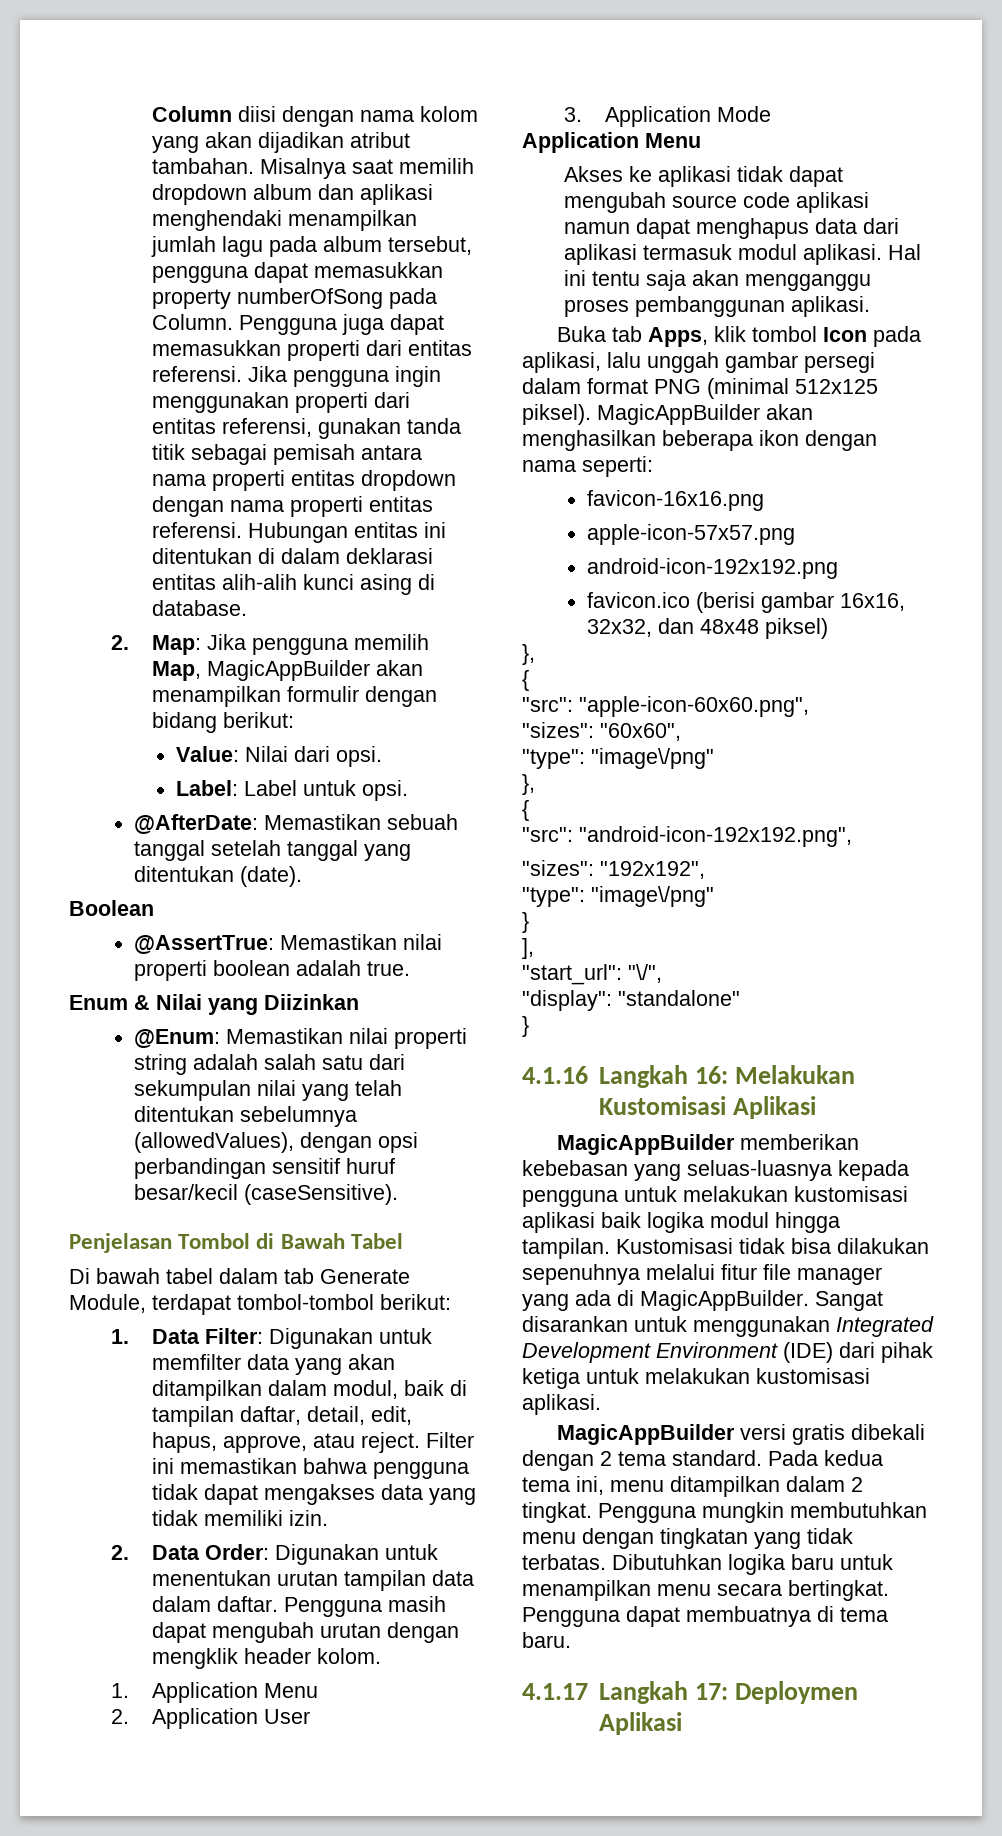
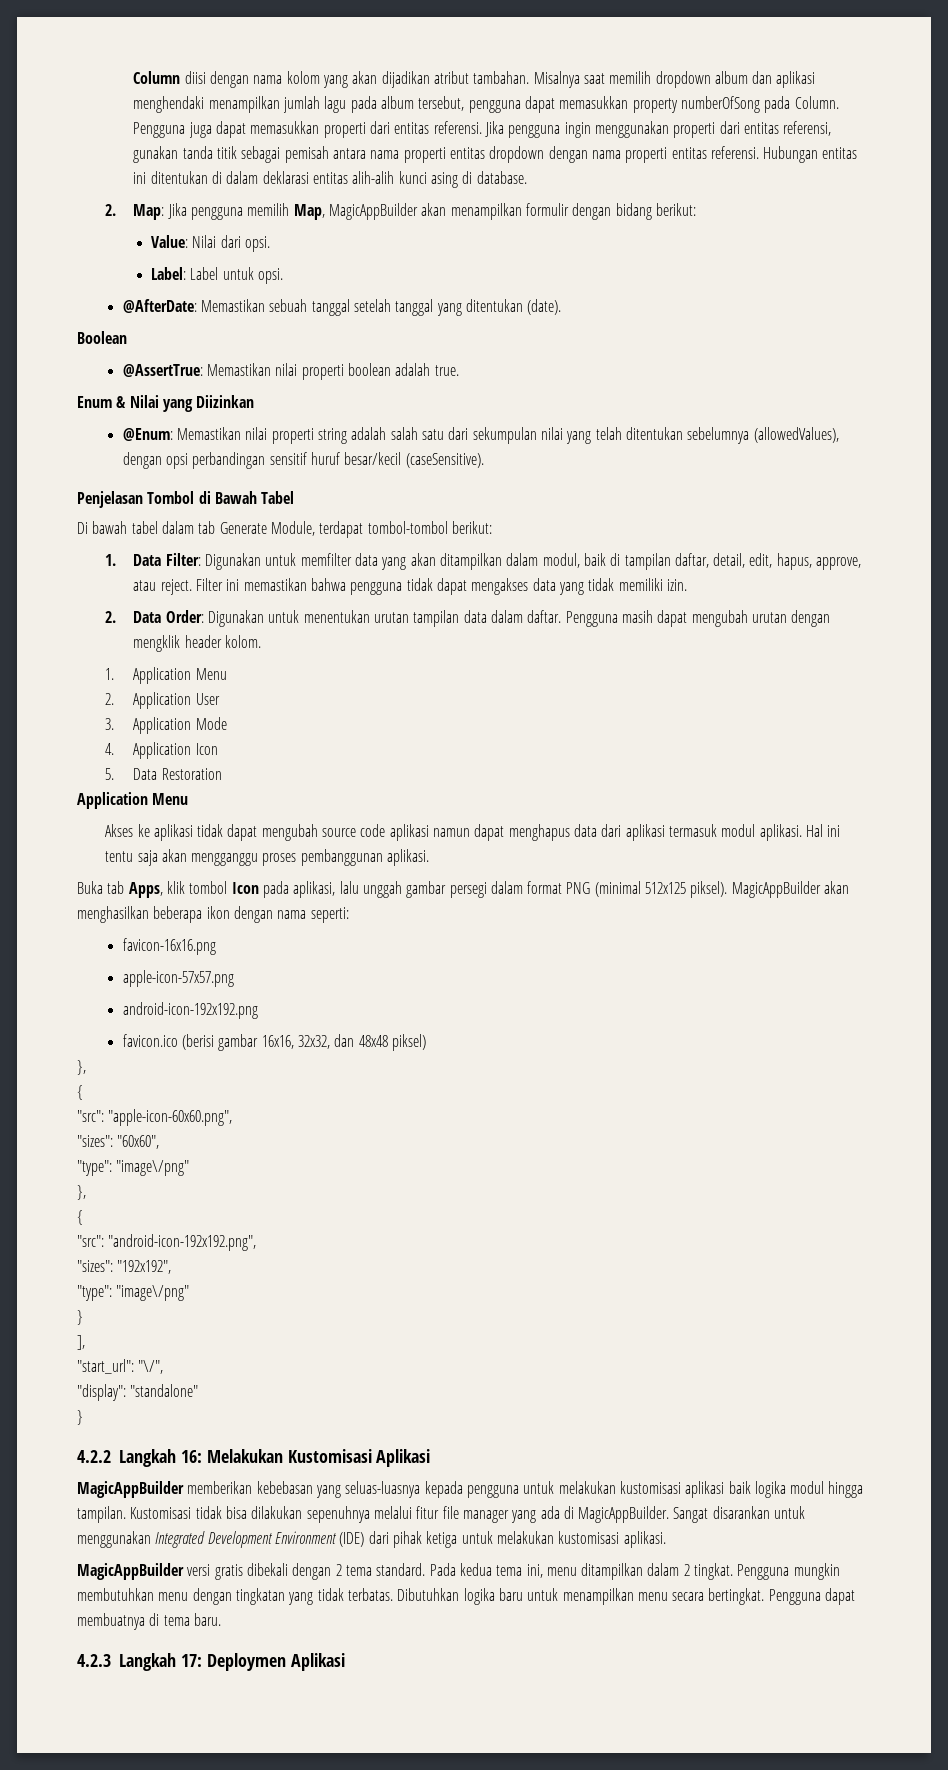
+ 4. Application Icon
+ 5. Data Restoration
- 4.1.16 Langkah 16: Melakukan Kustomisasi Aplikasi
+ 4.2.2 Langkah 16: Melakukan Kustomisasi Aplikasi
- 4.1.17 Langkah 17: Deploymen Aplikasi
+ 4.2.3 Langkah 17: Deploymen Aplikasi

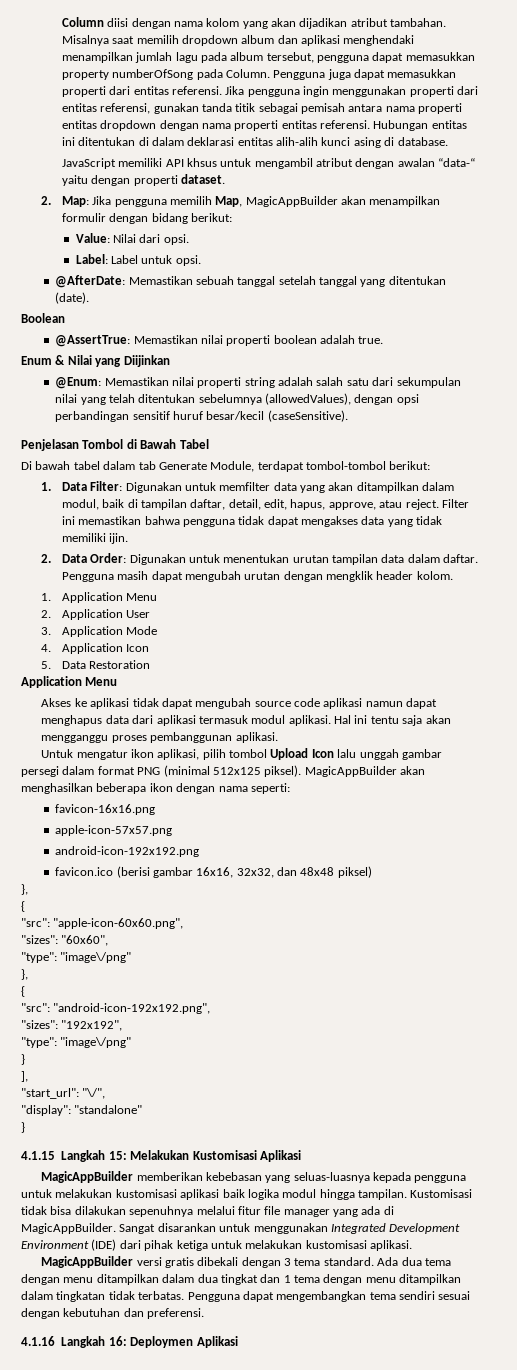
+ JavaScript memiliki API khsus untuk mengambil atribut dengan awalan “data-“ yaitu dengan properti dataset.
- Enum & Nilai yang Diizinkan
+ Enum & Nilai yang Diijinkan
- Filter ini memastikan bahwa pengguna tidak dapat mengakses data yang tidak memiliki izin.
+ Filter ini memastikan bahwa pengguna tidak dapat mengakses data yang tidak memiliki ijin.
- Buka tab Apps, klik tombol Icon pada aplikasi, lalu unggah gambar persegi dalam format PNG (minimal 512x125 piksel).
+ Untuk mengatur ikon aplikasi, pilih tombol Upload Icon lalu unggah gambar persegi dalam format PNG (minimal 512x125 piksel).
- 4.2.2 Langkah 16: Melakukan Kustomisasi Aplikasi
+ 4.1.15 Langkah 15: Melakukan Kustomisasi Aplikasi
- MagicAppBuilder versi gratis dibekali dengan 2 tema standard.
+ MagicAppBuilder versi gratis dibekali dengan 3 tema standard.
- Pada kedua tema ini, menu ditampilkan dalam 2 tingkat. Pengguna mungkin membutuhkan menu dengan tingkatan yang tidak terbatas. Dibutuhkan logika baru untuk menampilkan menu secara bertingkat. Pengguna dapat membuatnya di tema baru.
- 4.2.3 Langkah 17: Deploymen Aplikasi
+ Ada dua tema dengan menu ditampilkan dalam dua tingkat dan 1 tema dengan menu ditampilkan dalam tingkatan tidak terbatas. Pengguna dapat mengembangkan tema sendiri sesuai dengan kebutuhan dan preferensi.
+ 4.1.16 Langkah 16: Deploymen Aplikasi

